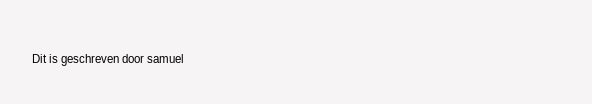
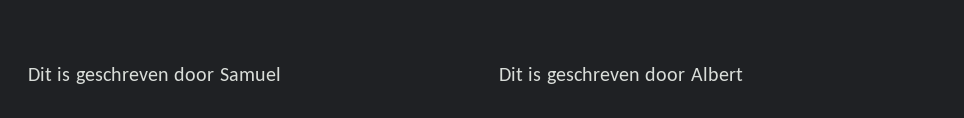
- Dit is geschreven door samuel
+ Dit is geschreven door Samuel
+ Dit is geschreven door Albert

